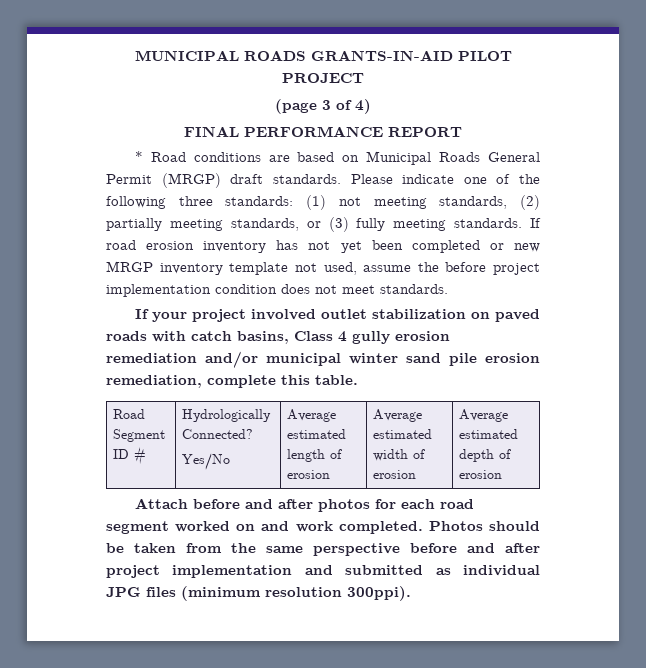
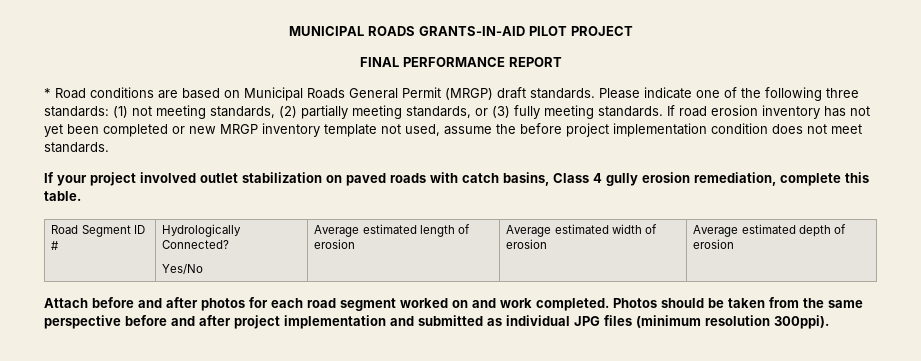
- (page 3 of 4)
- If your project involved outlet stabilization on paved roads with catch basins, Class 4 gully erosion remediation and/or municipal winter sand pile erosion remediation, complete this table.
+ If your project involved outlet stabilization on paved roads with catch basins, Class 4 gully erosion remediation, complete this table.

